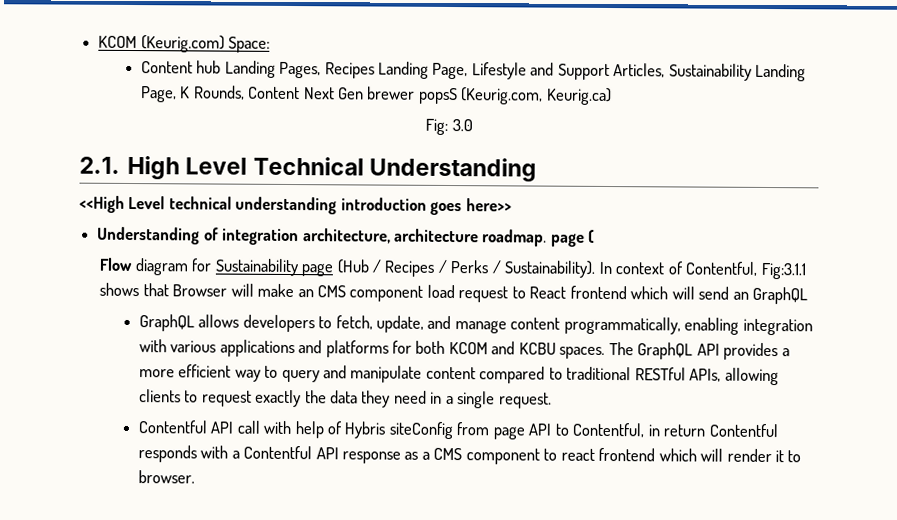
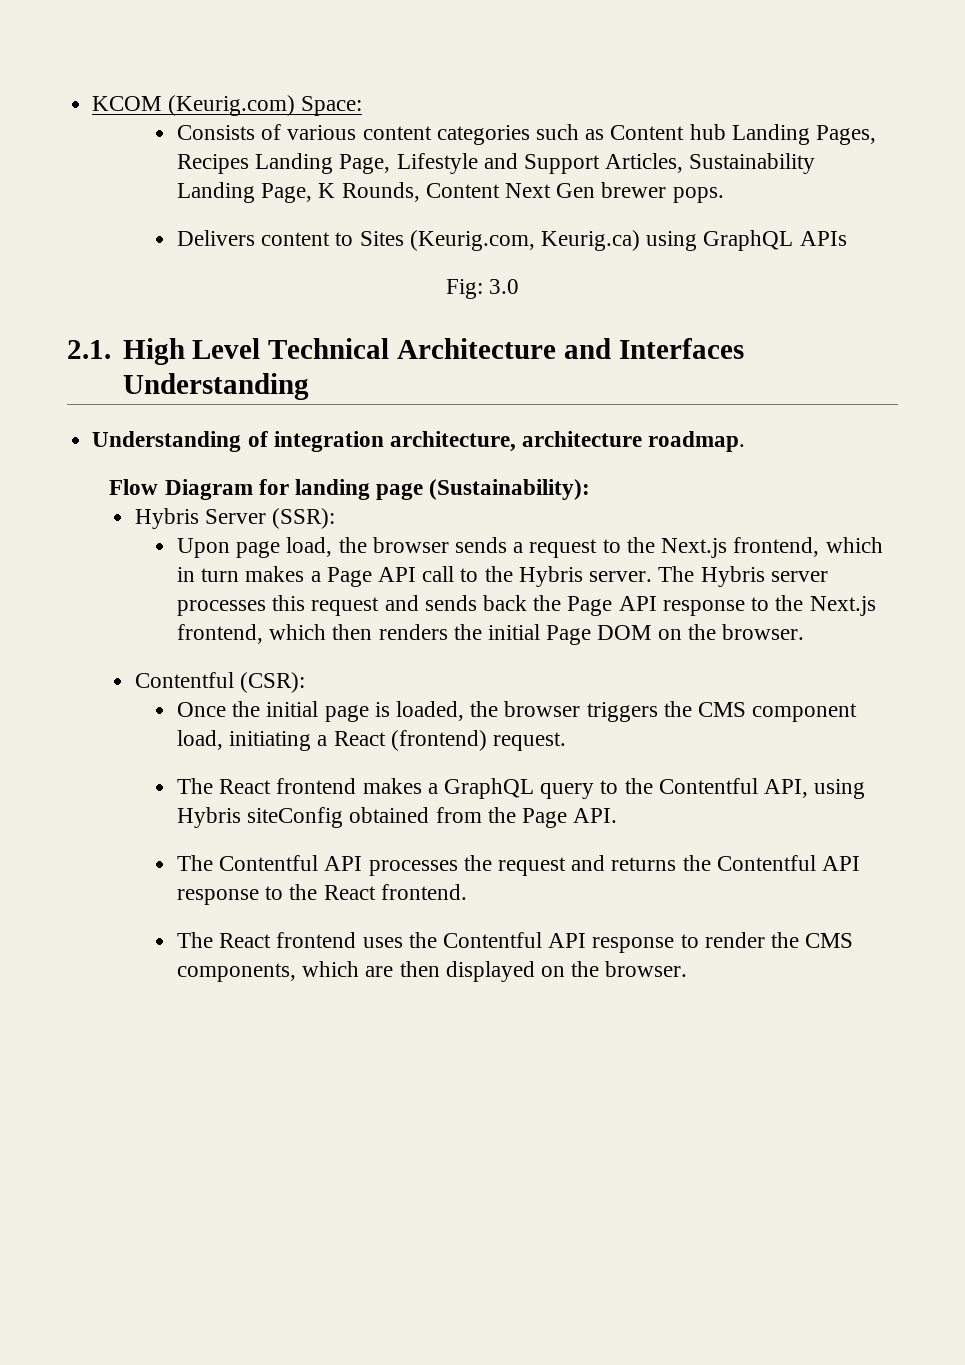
- Content hub Landing Pages, Recipes Landing Page, Lifestyle and Support Articles, Sustainability Landing Page, K Rounds, Content Next Gen brewer popsS (Keurig.com, Keurig.ca)
+ Consists of various content categories such as Content hub Landing Pages, Recipes Landing Page, Lifestyle and Support Articles, Sustainability Landing Page, K Rounds, Content Next Gen brewer pops.
+ Delivers content to Sites (Keurig.com, Keurig.ca) using GraphQL APIs
- 2.1. High Level Technical Understanding
- <<High Level technical understanding introduction goes here>>
+ 2.1. High Level Technical Architecture and Interfaces Understanding
- Understanding of integration architecture, architecture roadmap. page (
+ Understanding of integration architecture, architecture roadmap.
- Flow diagram for Sustainability page (Hub / Recipes / Perks / Sustainability). In context of Contentful, Fig:3.1.1 shows that Browser will make an CMS component load request to React frontend which will send an GraphQL
- GraphQL allows developers to fetch, update, and manage content programmatically, enabling integration with various applications and platforms for both KCOM and KCBU spaces. The GraphQL API provides a more efficient way to query and manipulate content compared to traditional RESTful APIs, allowing clients to request exactly the data they need in a single request.
- Contentful API call with help of Hybris siteConfig from page API to Contentful, in return Contentful responds with a Contentful API response as a CMS component to react frontend which will render it to browser.
+ Flow Diagram for landing page (Sustainability):
+ Hybris Server (SSR):
+ Upon page load, the browser sends a request to the Next.js frontend, which in turn makes a Page API call to the Hybris server. The Hybris server processes this request and sends back the Page API response to the Next.js frontend, which then renders the initial Page DOM on the browser.
+ Contentful (CSR):
+ Once the initial page is loaded, the browser triggers the CMS component load, initiating a React (frontend) request.
+ The React frontend makes a GraphQL query to the Contentful API, using Hybris siteConfig obtained from the Page API.
+ The Contentful API processes the request and returns the Contentful API response to the React frontend.
+ The React frontend uses the Contentful API response to render the CMS components, which are then displayed on the browser.

